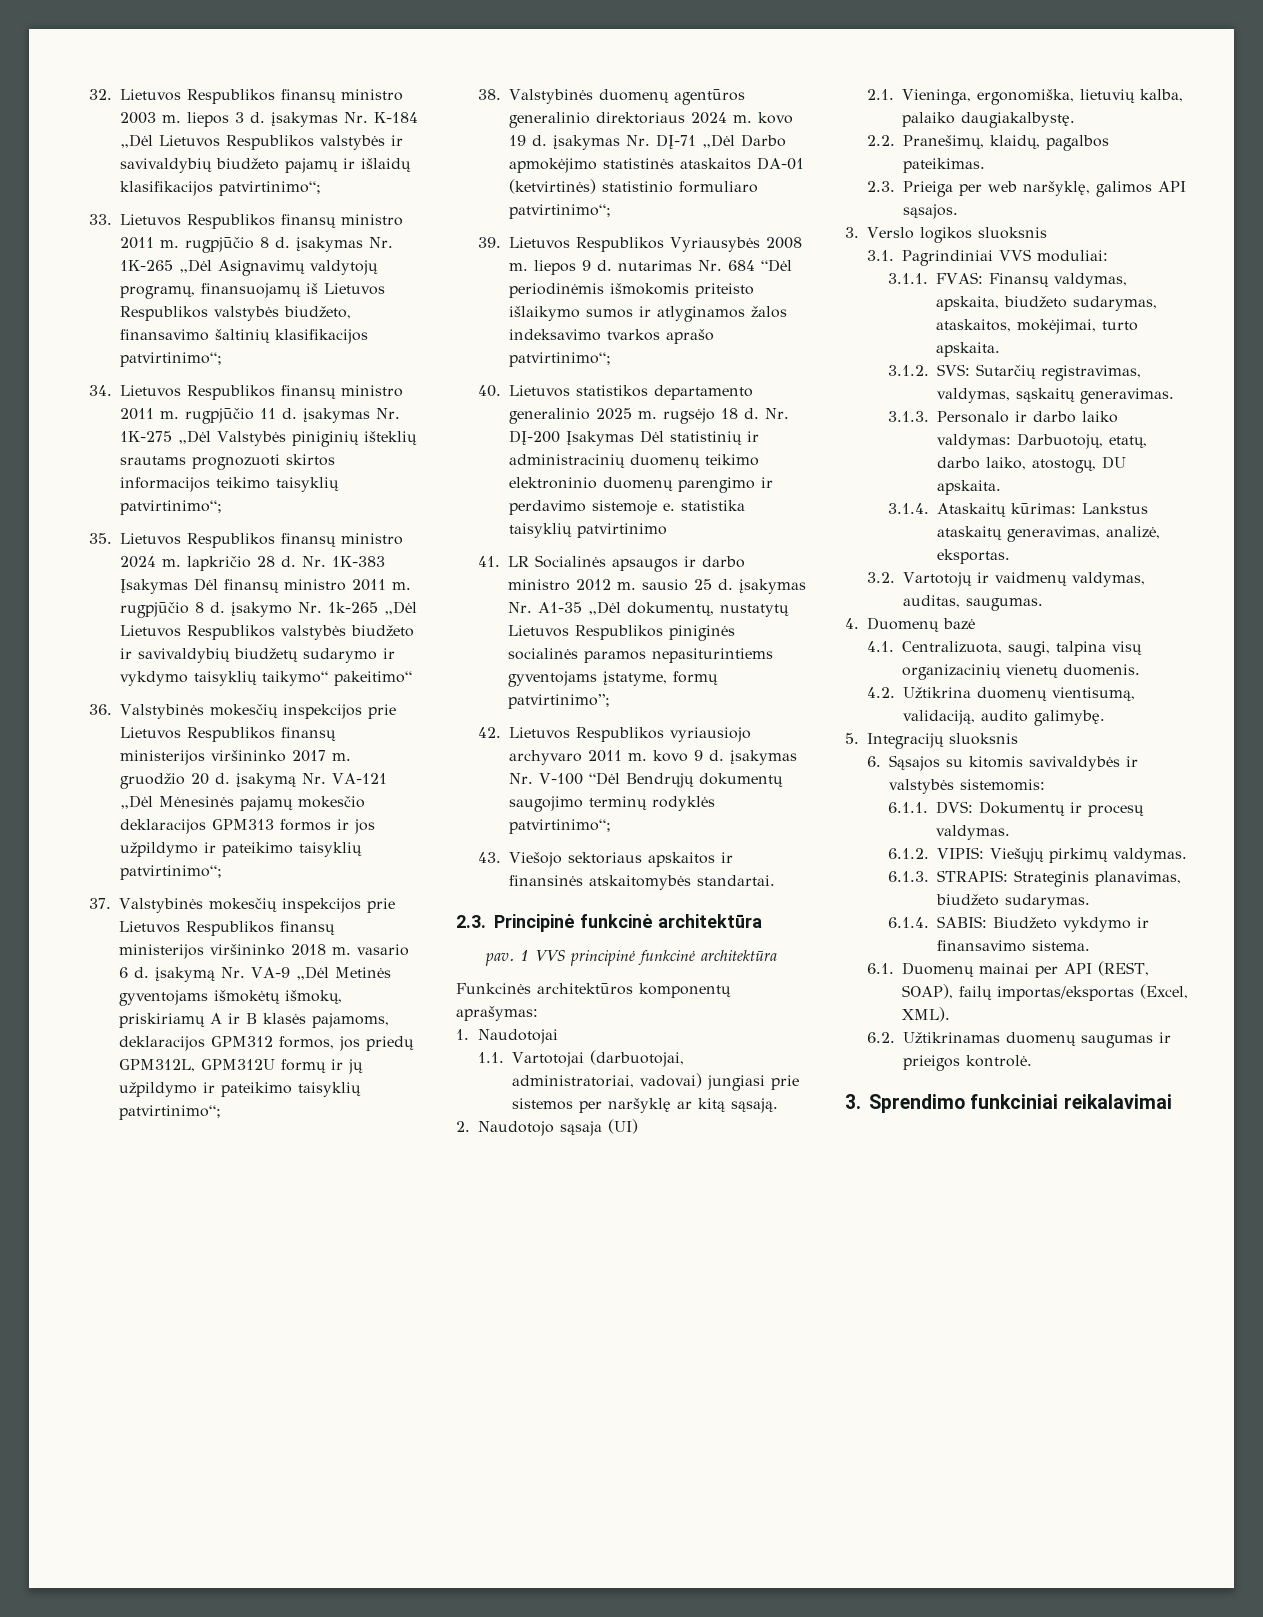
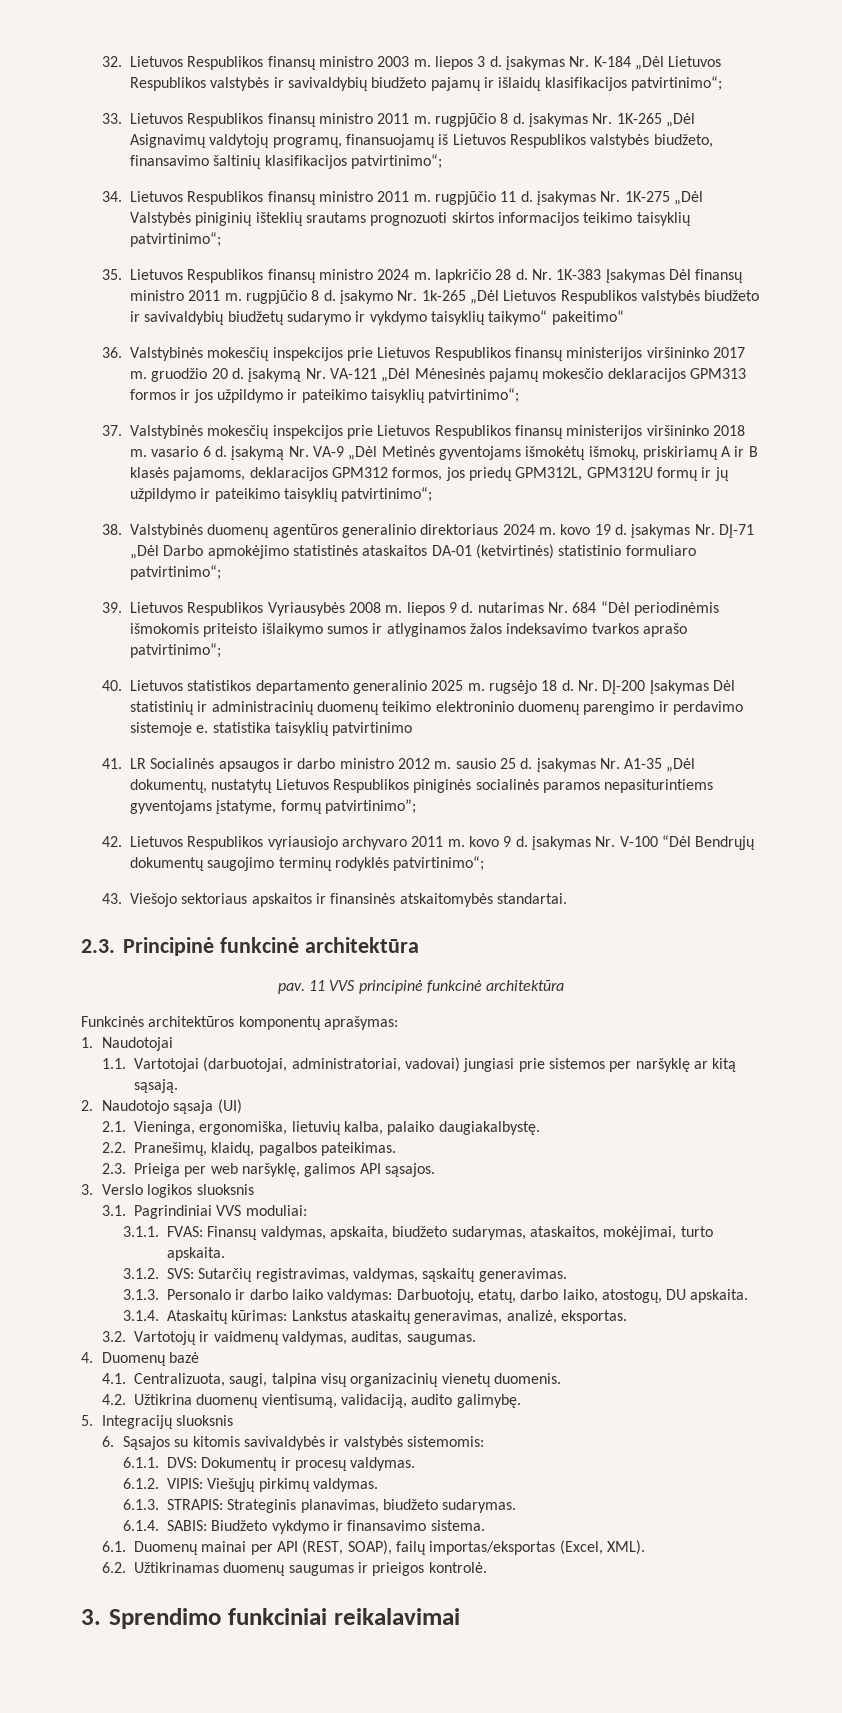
- 1 VVS principinė funkcinė architektūra
+ 11 VVS principinė funkcinė architektūra

